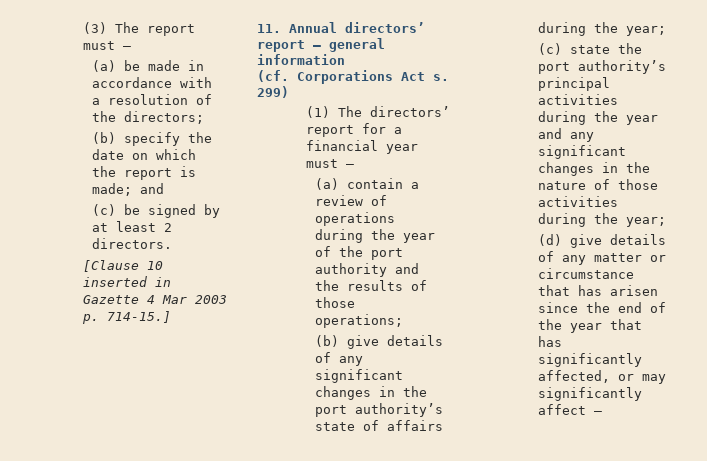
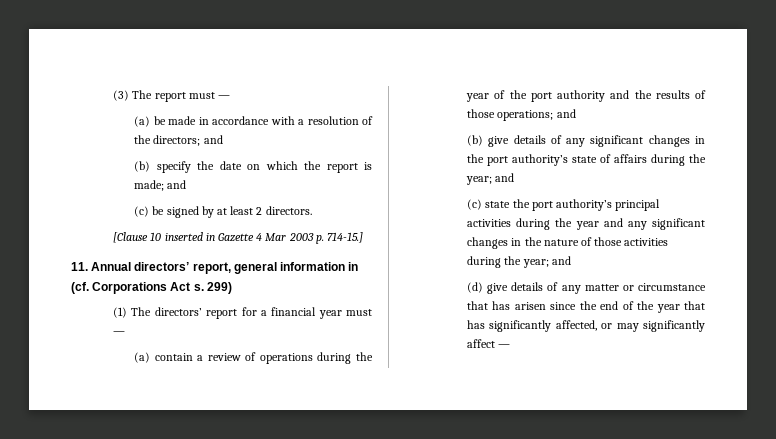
- (a) be made in accordance with a resolution of the directors;
+ (a) be made in accordance with a resolution of the directors; and
- 11. Annual directors’ report — general information
+ 11. Annual directors’ report, general information in
- (a) contain a review of operations during the year of the port authority and the results of those operations;
+ (a) contain a review of operations during the year of the port authority and the results of those operations; and
- (b) give details of any significant changes in the port authority’s state of affairs during the year;
+ (b) give details of any significant changes in the port authority’s state of affairs during the year; and
- (c) state the port authority’s principal activities during the year and any significant changes in the nature of those activities during the year;
+ (c) state the port authority’s principal activities during the year and any significant changes in the nature of those activities during the year; and

